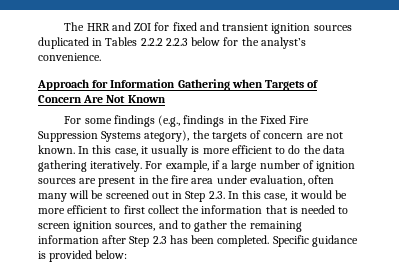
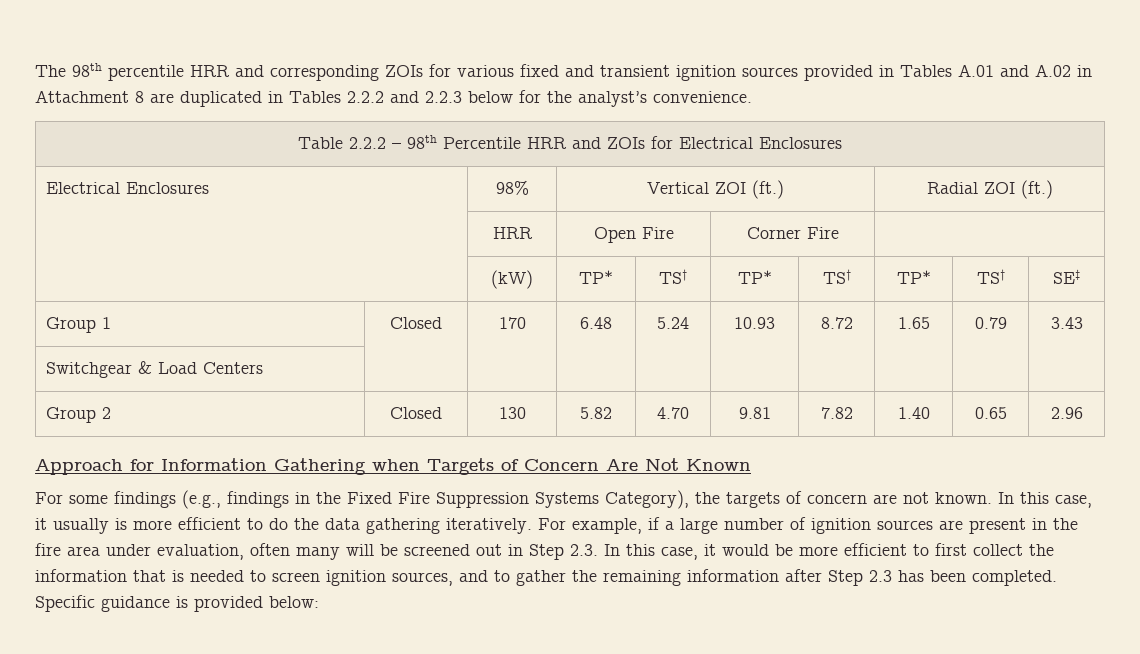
- The HRR and ZOI for fixed and transient ignition sources duplicated in Tables 2.2.2 2.2.3 below for the analyst’s convenience.
+ The 98th percentile HRR and corresponding ZOIs for various fixed and transient ignition sources provided in Tables A.01 and A.02 in Attachment 8 are duplicated in Tables 2.2.2 and 2.2.3 below for the analyst’s convenience.
+ Table 2.2.2 – 98th Percentile HRR and ZOIs for Electrical Enclosures
+ Electrical Enclosures | 98% | Vertical ZOI (ft.) | Radial ZOI (ft.)
+ | HRR | Open Fire | Corner Fire |
+ | (kW) | TP* | TS† | TP* | TS† | TP* | TS† | SE‡
+ Group 1 | Closed | 170 | 6.48 | 5.24 | 10.93 | 8.72 | 1.65 | 0.79 | 3.43
+ Switchgear & Load Centers | | | | | | | | |
+ Group 2 | Closed | 130 | 5.82 | 4.70 | 9.81 | 7.82 | 1.40 | 0.65 | 2.96
- For some findings (e.g., findings in the Fixed Fire Suppression Systems ategory), the targets of concern are not known.
+ For some findings (e.g., findings in the Fixed Fire Suppression Systems Category), the targets of concern are not known.

